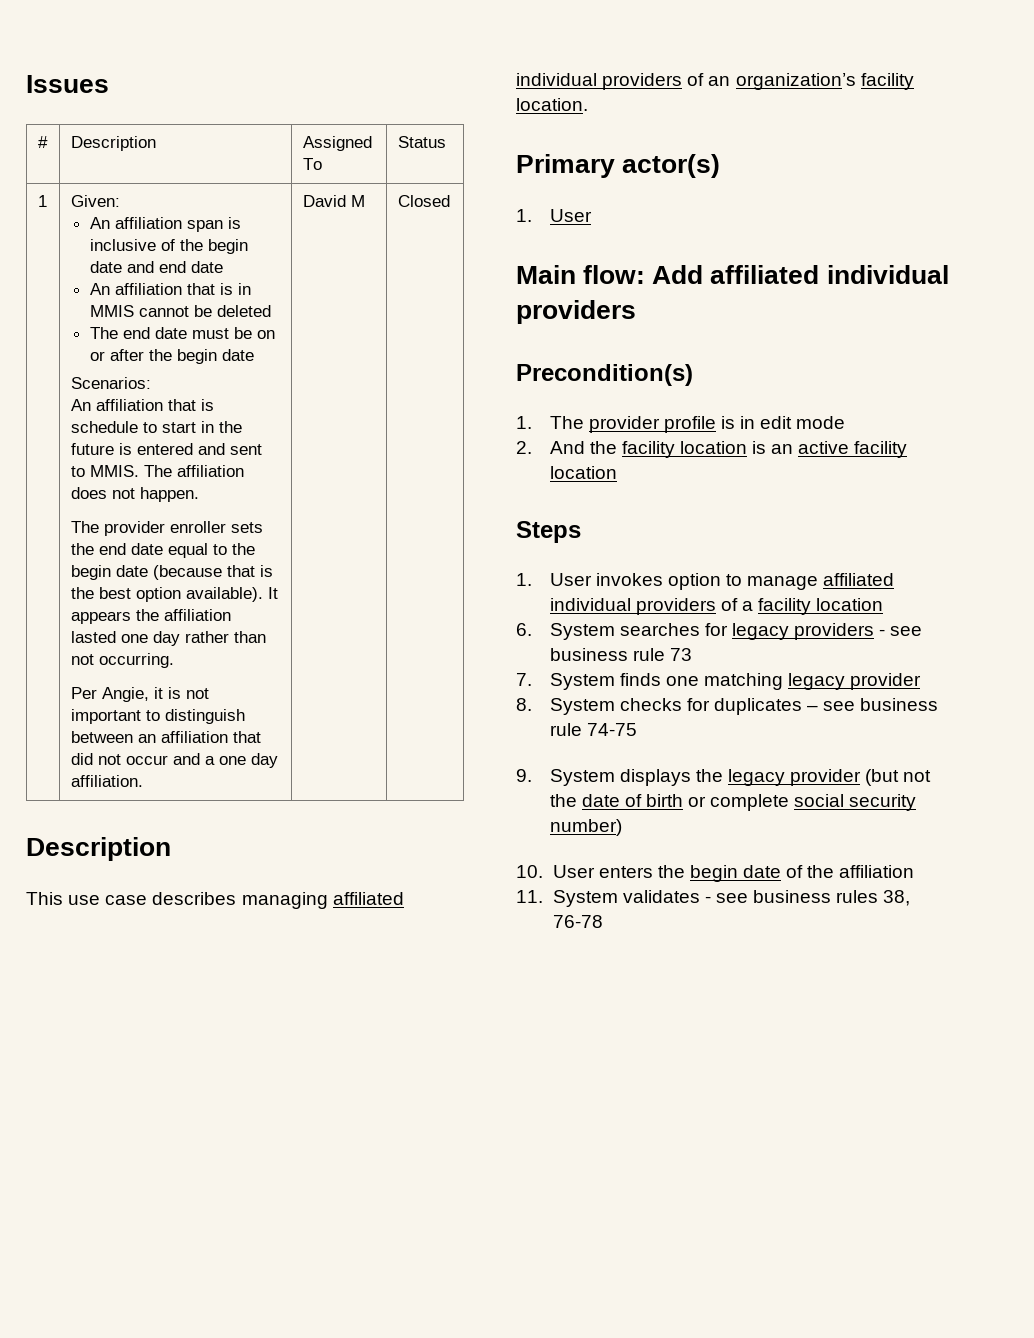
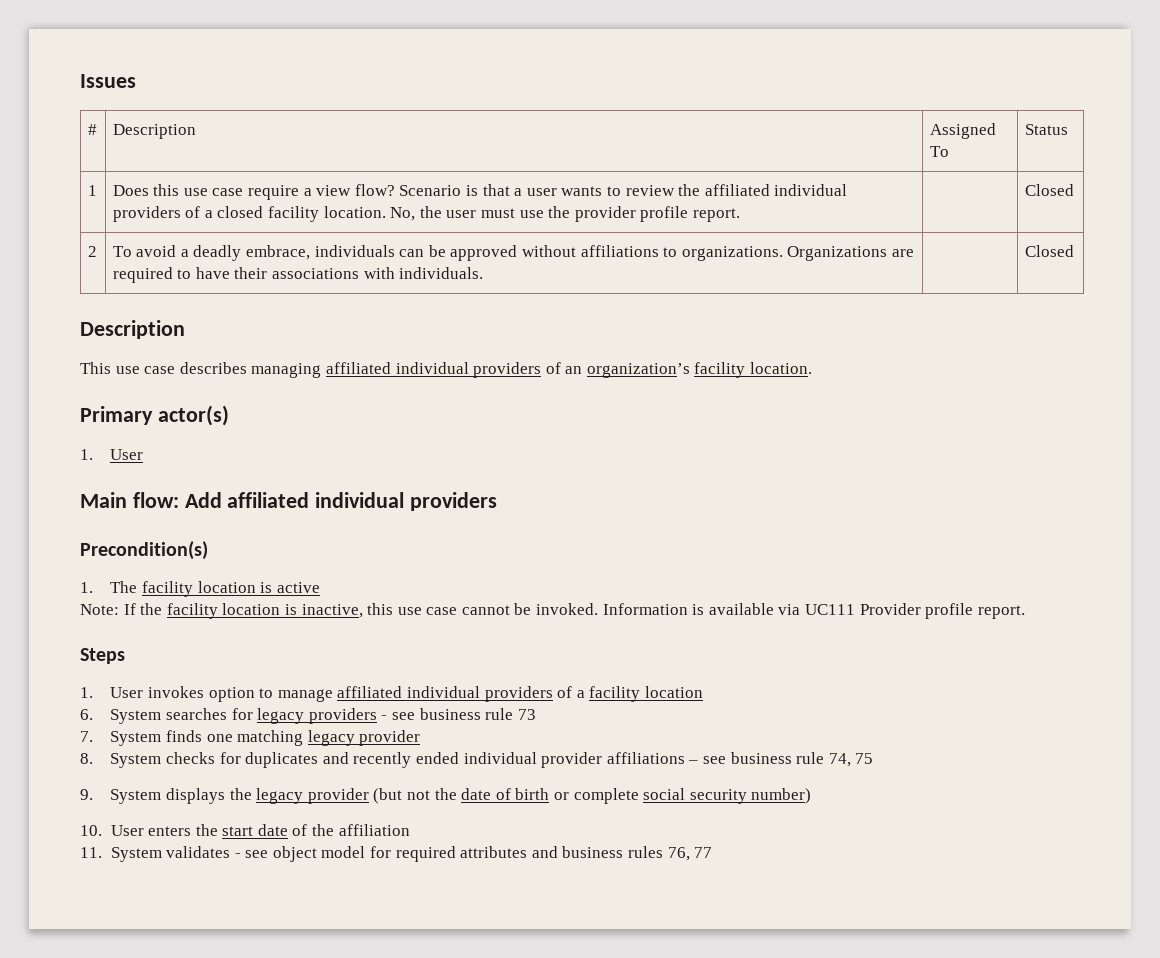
- Given:
- An affiliation span is inclusive of the begin date and end date
- An affiliation that is in MMIS cannot be deleted
- The end date must be on or after the begin date
- Scenarios:
- An affiliation that is schedule to start in the future is entered and sent to MMIS. The affiliation does not happen.
- The provider enroller sets the end date equal to the begin date (because that is the best option available). It appears the affiliation lasted one day rather than not occurring.
- Per Angie, it is not important to distinguish between an affiliation that did not occur and a one day affiliation. | David M | Closed
+ Does this use case require a view flow? Scenario is that a user wants to review the affiliated individual providers of a closed facility location. No, the user must use the provider profile report. | | Closed
+ 2 | To avoid a deadly embrace, individuals can be approved without affiliations to organizations. Organizations are required to have their associations with individuals. | | Closed
- 1. The provider profile is in edit mode
- 2. And the facility location is an active facility location
+ 1. The facility location is active
+ Note: If the facility location is inactive, this use case cannot be invoked. Information is available via UC111 Provider profile report.
- 8. System checks for duplicates – see business rule 74-75
+ 8. System checks for duplicates and recently ended individual provider affiliations – see business rule 74, 75
- 10. User enters the begin date of the affiliation
+ 10. User enters the start date of the affiliation
- 11. System validates - see business rules 38, 76-78
+ 11. System validates - see object model for required attributes and business rules 76, 77

